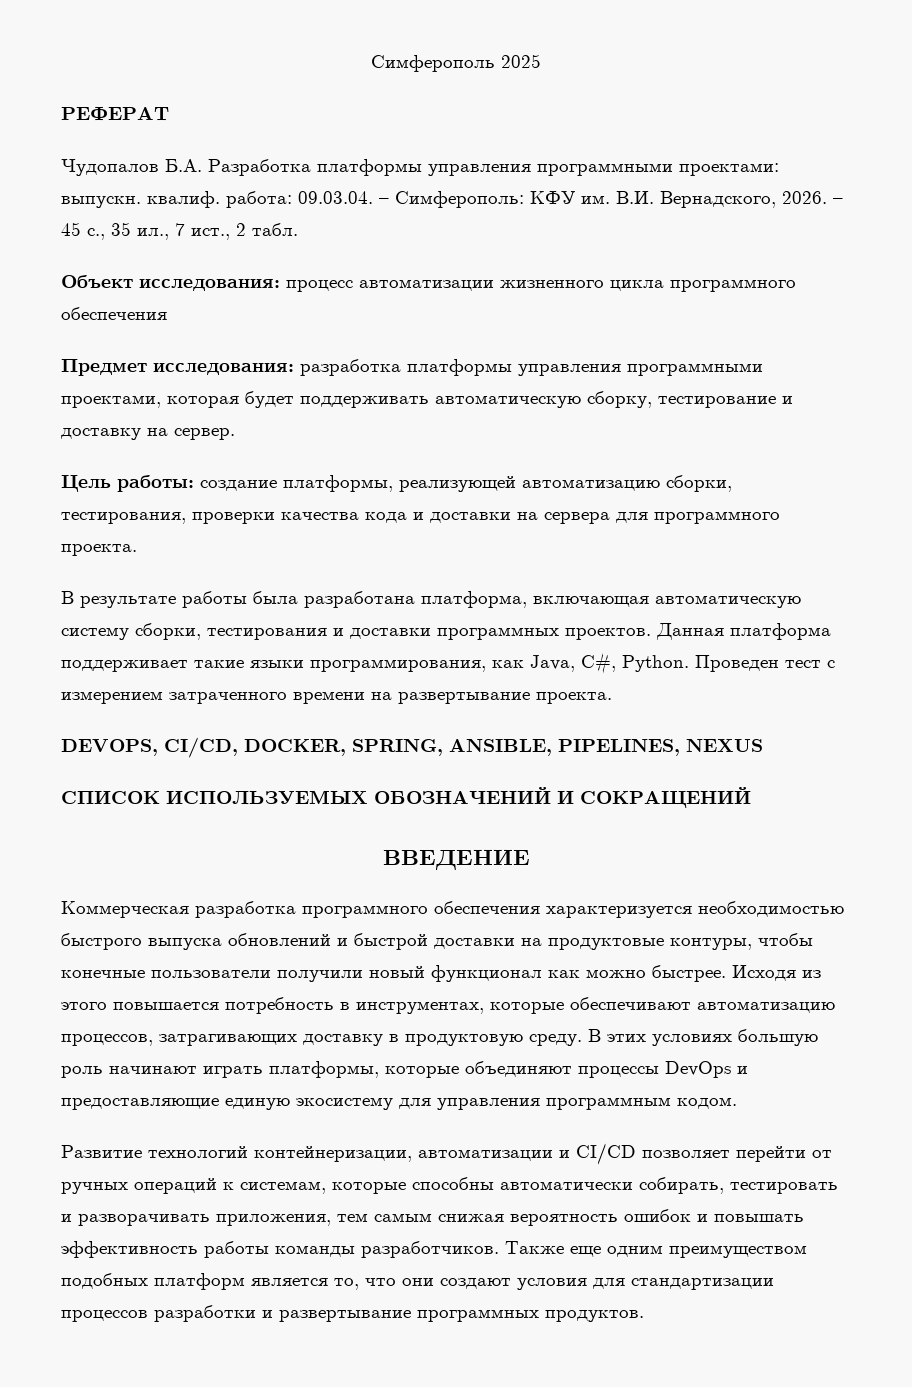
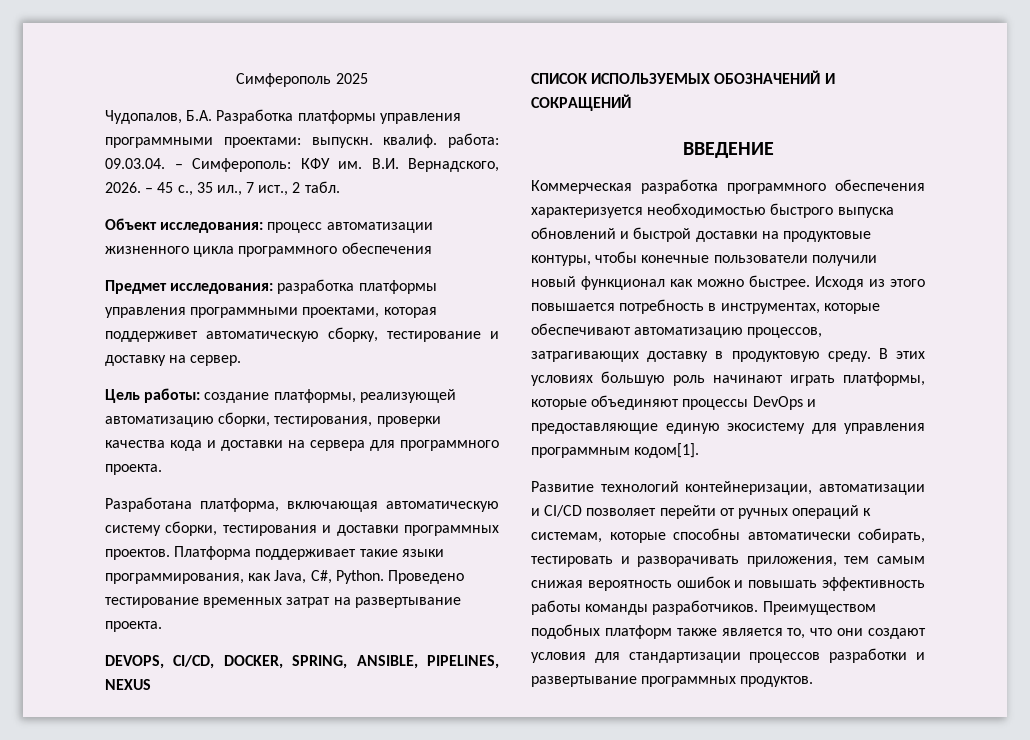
- РЕФЕРАТ
- Чудопалов Б.А. Разработка платформы управления программными проектами: выпускн. квалиф. работа: 09.03.04. – Симферополь: КФУ им. В.И. Вернадского, 2026.
+ Чудопалов, Б.А. Разработка платформы управления программными проектами: выпускн. квалиф. работа: 09.03.04. – Симферополь: КФУ им. В.И. Вернадского, 2026.
- Предмет исследования: разработка платформы управления программными проектами, которая будет поддерживать автоматическую сборку, тестирование и доставку на сервер.
+ Предмет исследования: разработка платформы управления программными проектами, которая поддерживет автоматическую сборку, тестирование и доставку на сервер.
- В результате работы была разработана платформа, включающая автоматическую систему сборки, тестирования и доставки программных проектов.
+ Разработана платформа, включающая автоматическую систему сборки, тестирования и доставки программных проектов.
- Данная платформа поддерживает такие языки программирования, как Java, C#, Python.
+ Платформа поддерживает такие языки программирования, как Java, C#, Python.
- Проведен тест с измерением затраченного времени на развертывание проекта.
+ Проведено тестирование временных затрат на развертывание проекта.
- В этих условиях большую роль начинают играть платформы, которые объединяют процессы DevOps и предоставляющие единую экосистему для управления программным кодом.
+ В этих условиях большую роль начинают играть платформы, которые объединяют процессы DevOps и предоставляющие единую экосистему для управления программным кодом[1].
- Также еще одним преимуществом подобных платформ является то, что они создают условия для стандартизации процессов разработки и развертывание программных продуктов.
+ Преимуществом подобных платформ также является то, что они создают условия для стандартизации процессов разработки и развертывание программных продуктов.

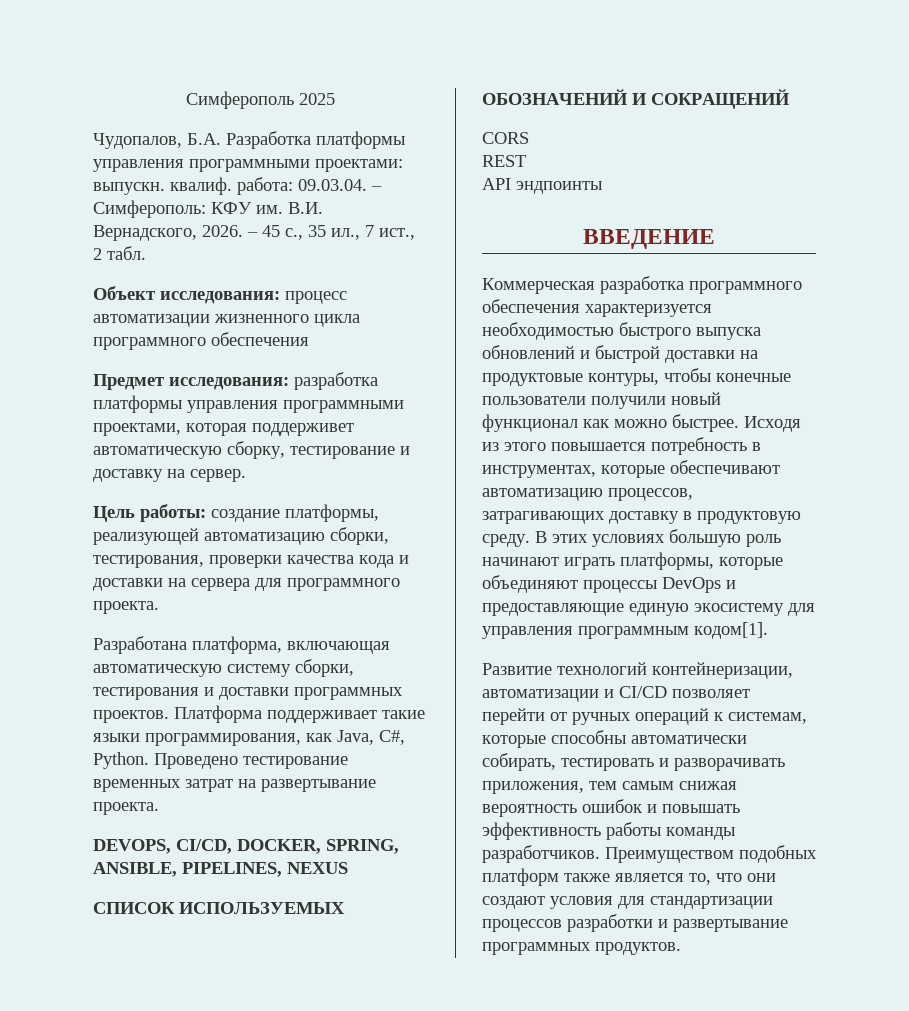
+ CORS
+ REST
+ API эндпоинты

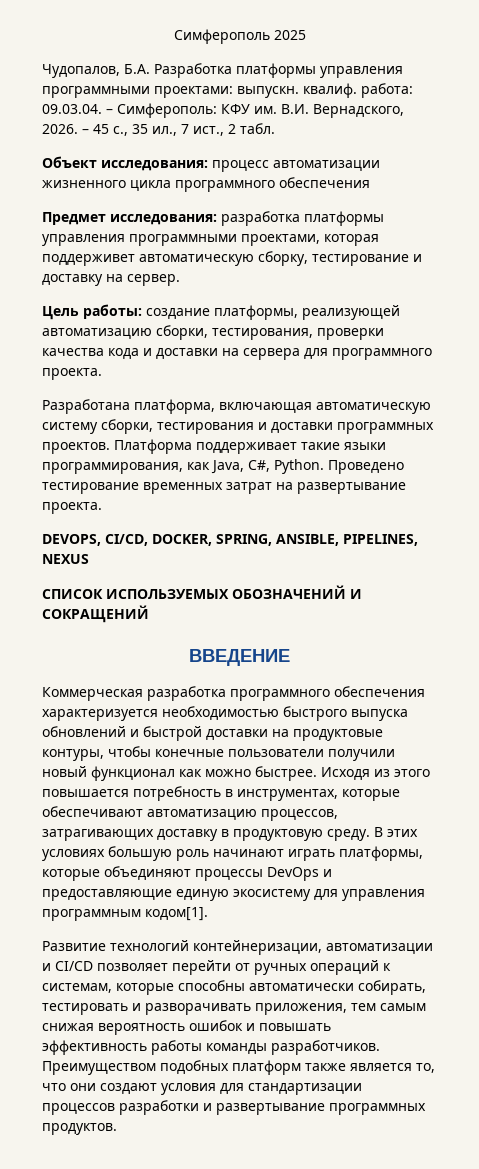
- CORS
- REST
- API эндпоинты

